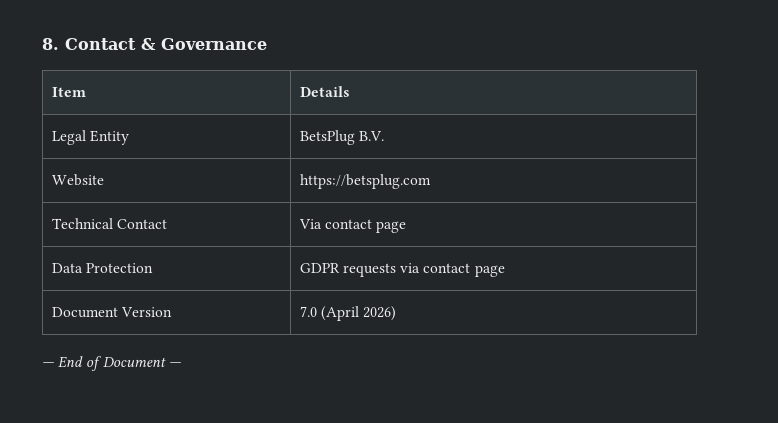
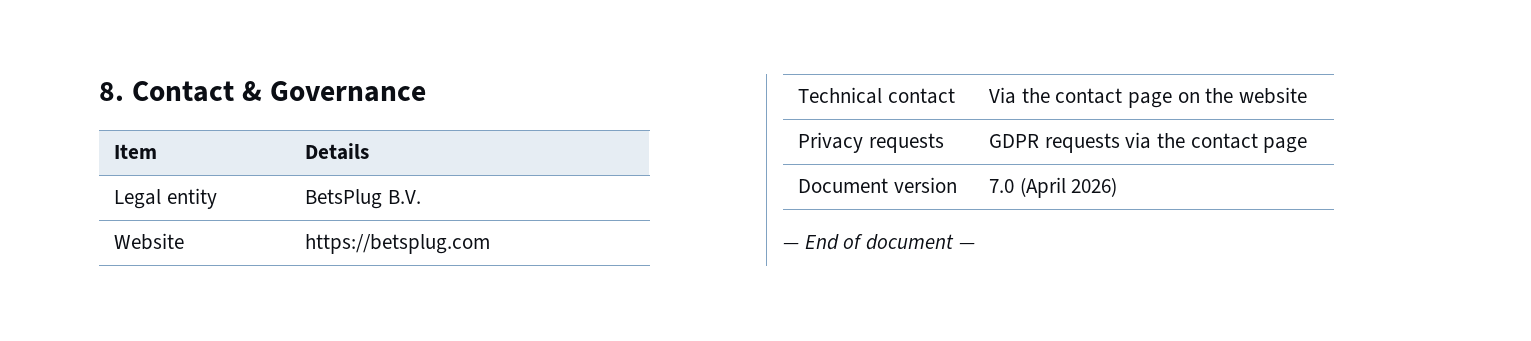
- Legal Entity | BetsPlug B.V.
+ Legal entity | BetsPlug B.V.
- Technical Contact | Via contact page
- Data Protection | GDPR requests via contact page
+ Technical contact | Via the contact page on the website
+ Privacy requests | GDPR requests via the contact page
- Document Version | 7.0 (April 2026)
+ Document version | 7.0 (April 2026)
- — End of Document —
+ — End of document —

